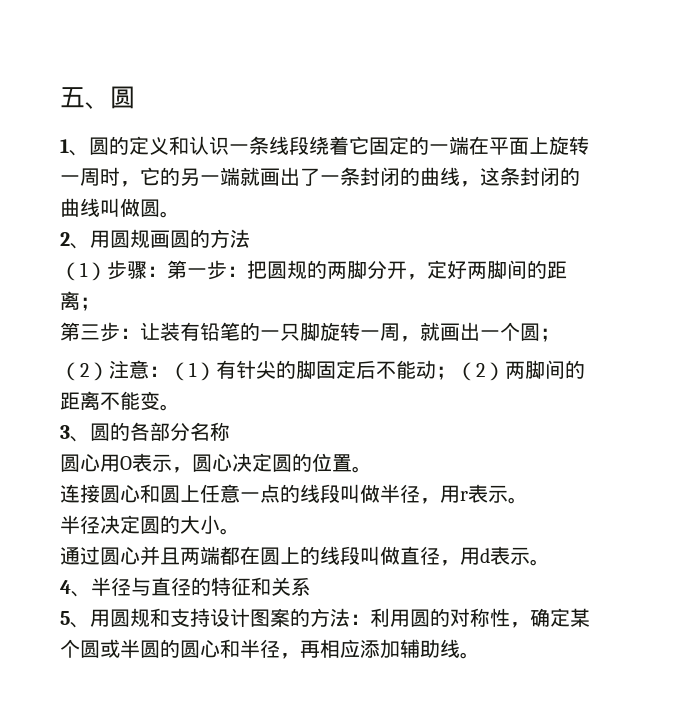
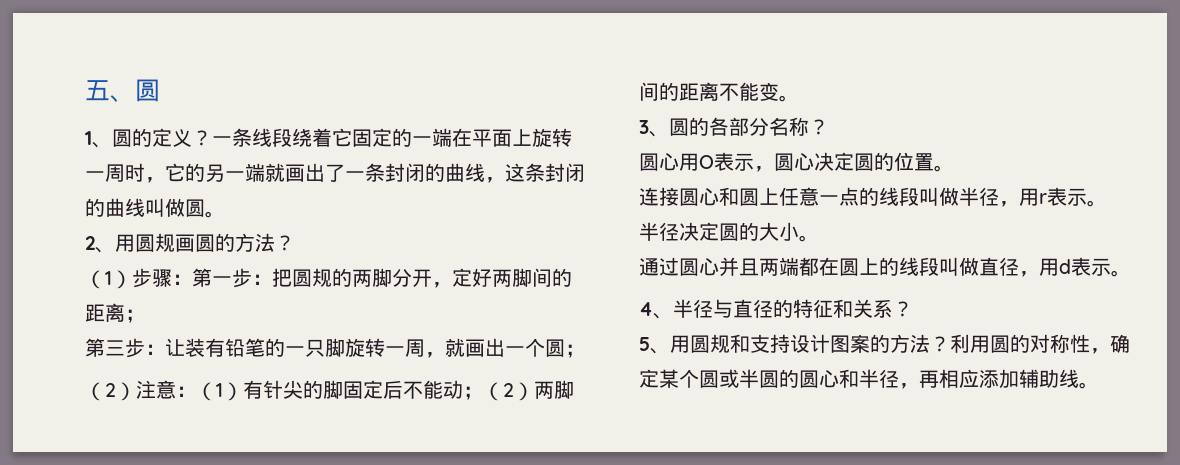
- 1、圆的定义和认识一条线段绕着它固定的一端在平面上旋转一周时，它的另一端就画出了一条封闭的曲线，这条封闭的曲线叫做圆。
+ 1、圆的定义？一条线段绕着它固定的一端在平面上旋转一周时，它的另一端就画出了一条封闭的曲线，这条封闭的曲线叫做圆。
- 2、用圆规画圆的方法
+ 2、用圆规画圆的方法？
- 3、圆的各部分名称
+ 3、圆的各部分名称？
- 4、半径与直径的特征和关系
+ 4、半径与直径的特征和关系？
- 5、用圆规和支持设计图案的方法：利用圆的对称性，确定某个圆或半圆的圆心和半径，再相应添加辅助线。
+ 5、用圆规和支持设计图案的方法？利用圆的对称性，确定某个圆或半圆的圆心和半径，再相应添加辅助线。

